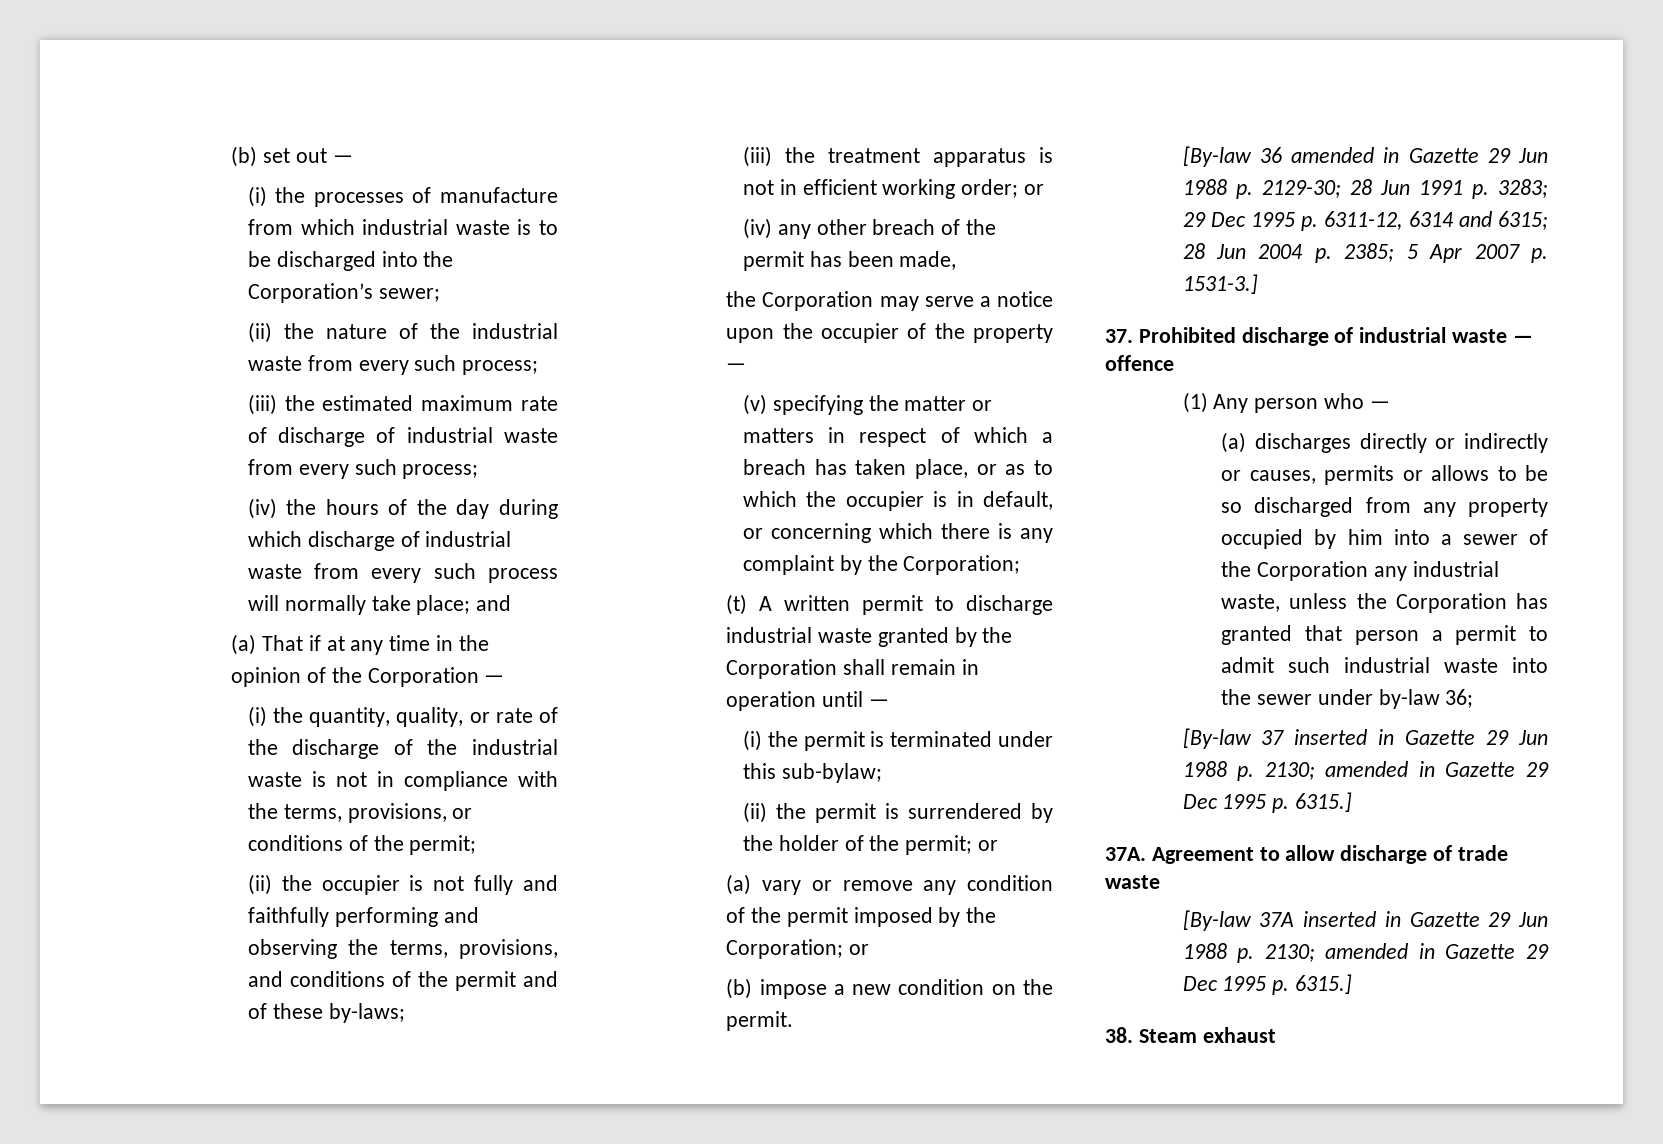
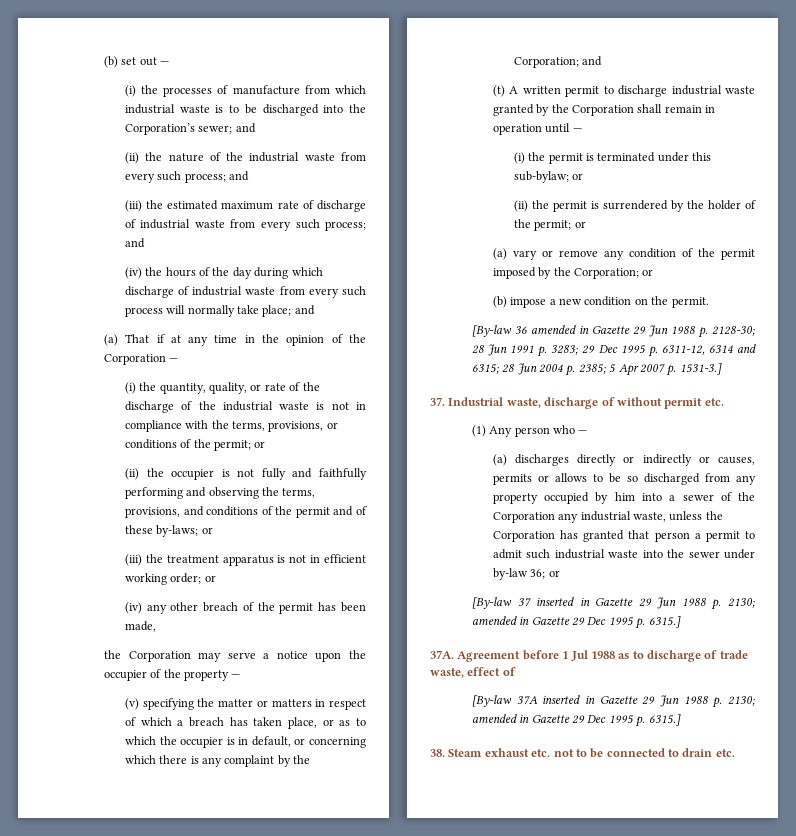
- (i) the processes of manufacture from which industrial waste is to be discharged into the Corporation’s sewer;
+ (i) the processes of manufacture from which industrial waste is to be discharged into the Corporation’s sewer; and
- (ii) the nature of the industrial waste from every such process;
+ (ii) the nature of the industrial waste from every such process; and
- (iii) the estimated maximum rate of discharge of industrial waste from every such process;
+ (iii) the estimated maximum rate of discharge of industrial waste from every such process; and
- (i) the quantity, quality, or rate of the discharge of the industrial waste is not in compliance with the terms, provisions, or conditions of the permit;
+ (i) the quantity, quality, or rate of the discharge of the industrial waste is not in compliance with the terms, provisions, or conditions of the permit; or
- (ii) the occupier is not fully and faithfully performing and observing the terms, provisions, and conditions of the permit and of these by-laws;
+ (ii) the occupier is not fully and faithfully performing and observing the terms, provisions, and conditions of the permit and of these by-laws; or
- (v) specifying the matter or matters in respect of which a breach has taken place, or as to which the occupier is in default, or concerning which there is any complaint by the Corporation;
+ (v) specifying the matter or matters in respect of which a breach has taken place, or as to which the occupier is in default, or concerning which there is any complaint by the Corporation; and
- (i) the permit is terminated under this sub-bylaw;
+ (i) the permit is terminated under this sub-bylaw; or
- [By-law 36 amended in Gazette 29 Jun 1988 p. 2129-30; 28 Jun 1991 p. 3283; 29 Dec 1995 p. 6311-12, 6314 and 6315; 28 Jun 2004 p. 2385; 5 Apr 2007 p. 1531-3.]
+ [By-law 36 amended in Gazette 29 Jun 1988 p. 2128-30; 28 Jun 1991 p. 3283; 29 Dec 1995 p. 6311-12, 6314 and 6315; 28 Jun 2004 p. 2385; 5 Apr 2007 p. 1531-3.]
- 37. Prohibited discharge of industrial waste — offence
+ 37. Industrial waste, discharge of without permit etc.
- (a) discharges directly or indirectly or causes, permits or allows to be so discharged from any property occupied by him into a sewer of the Corporation any industrial waste, unless the Corporation has granted that person a permit to admit such industrial waste into the sewer under by-law 36;
+ (a) discharges directly or indirectly or causes, permits or allows to be so discharged from any property occupied by him into a sewer of the Corporation any industrial waste, unless the Corporation has granted that person a permit to admit such industrial waste into the sewer under by-law 36; or
- Agreement to allow discharge of trade waste
+ Agreement before 1 Jul 1988 as to discharge of trade waste, effect of
- 38. Steam exhaust
+ 38. Steam exhaust etc. not to be connected to drain etc.

